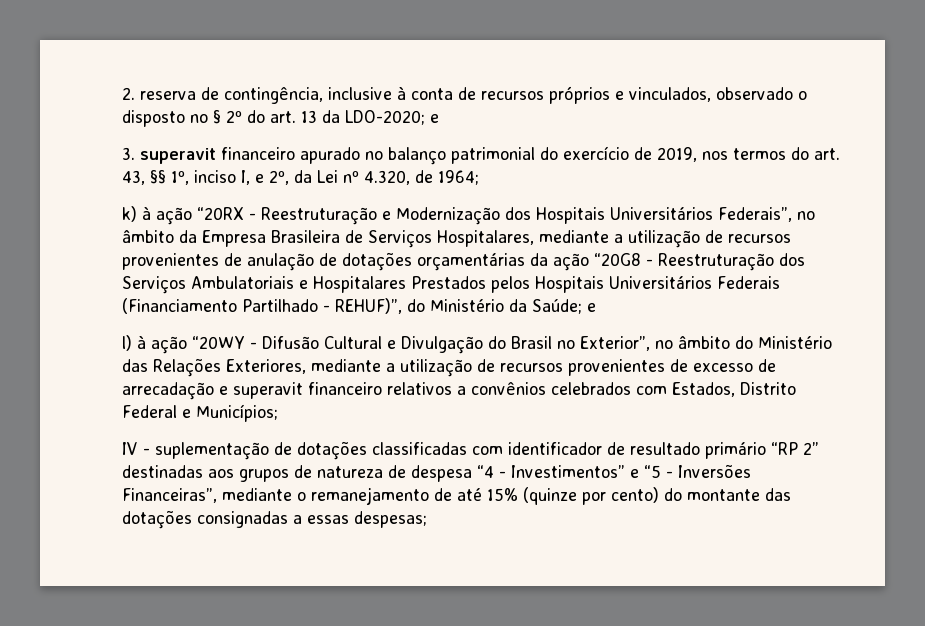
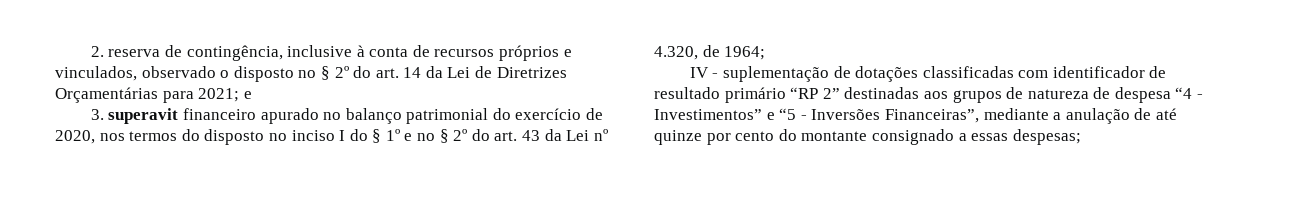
- 2. reserva de contingência, inclusive à conta de recursos próprios e vinculados, observado o disposto no § 2º do art. 13 da LDO-2020; e
+ 2. reserva de contingência, inclusive à conta de recursos próprios e vinculados, observado o disposto no § 2º do art. 14 da Lei de Diretrizes Orçamentárias para 2021; e
- 3. superavit financeiro apurado no balanço patrimonial do exercício de 2019, nos termos do art. 43, §§ 1º, inciso I, e 2º, da Lei nº 4.320, de 1964;
+ 3. superavit financeiro apurado no balanço patrimonial do exercício de 2020, nos termos do disposto no inciso I do § 1º e no § 2º do art. 43 da Lei nº 4.320, de 1964;
- k) à ação “20RX - Reestruturação e Modernização dos Hospitais Universitários Federais”, no âmbito da Empresa Brasileira de Serviços Hospitalares, mediante a utilização de recursos provenientes de anulação de dotações orçamentárias da ação “20G8 - Reestruturação dos Serviços Ambulatoriais e Hospitalares Prestados pelos Hospitais Universitários Federais (Financiamento Partilhado - REHUF)”, do Ministério da Saúde; e
- l) à ação “20WY - Difusão Cultural e Divulgação do Brasil no Exterior”, no âmbito do Ministério das Relações Exteriores, mediante a utilização de recursos provenientes de excesso de arrecadação e superavit financeiro relativos a convênios celebrados com Estados, Distrito Federal e Municípios;
- IV - suplementação de dotações classificadas com identificador de resultado primário “RP 2” destinadas aos grupos de natureza de despesa “4 - Investimentos” e “5 - Inversões Financeiras”, mediante o remanejamento de até 15% (quinze por cento) do montante das dotações consignadas a essas despesas;
+ IV - suplementação de dotações classificadas com identificador de resultado primário “RP 2” destinadas aos grupos de natureza de despesa “4 - Investimentos” e “5 - Inversões Financeiras”, mediante a anulação de até quinze por cento do montante consignado a essas despesas;

